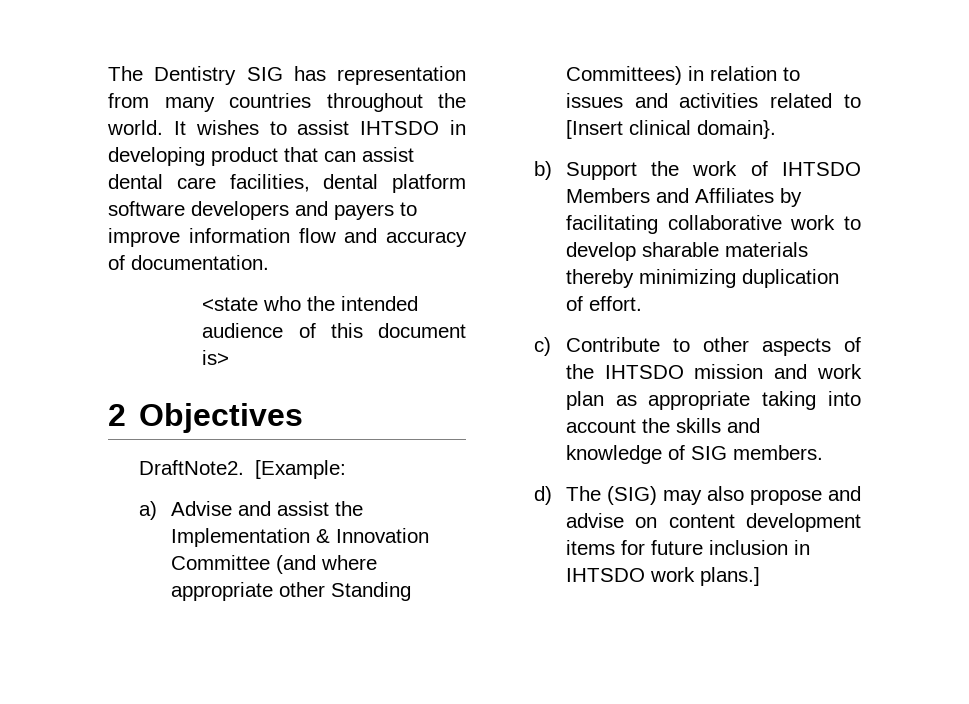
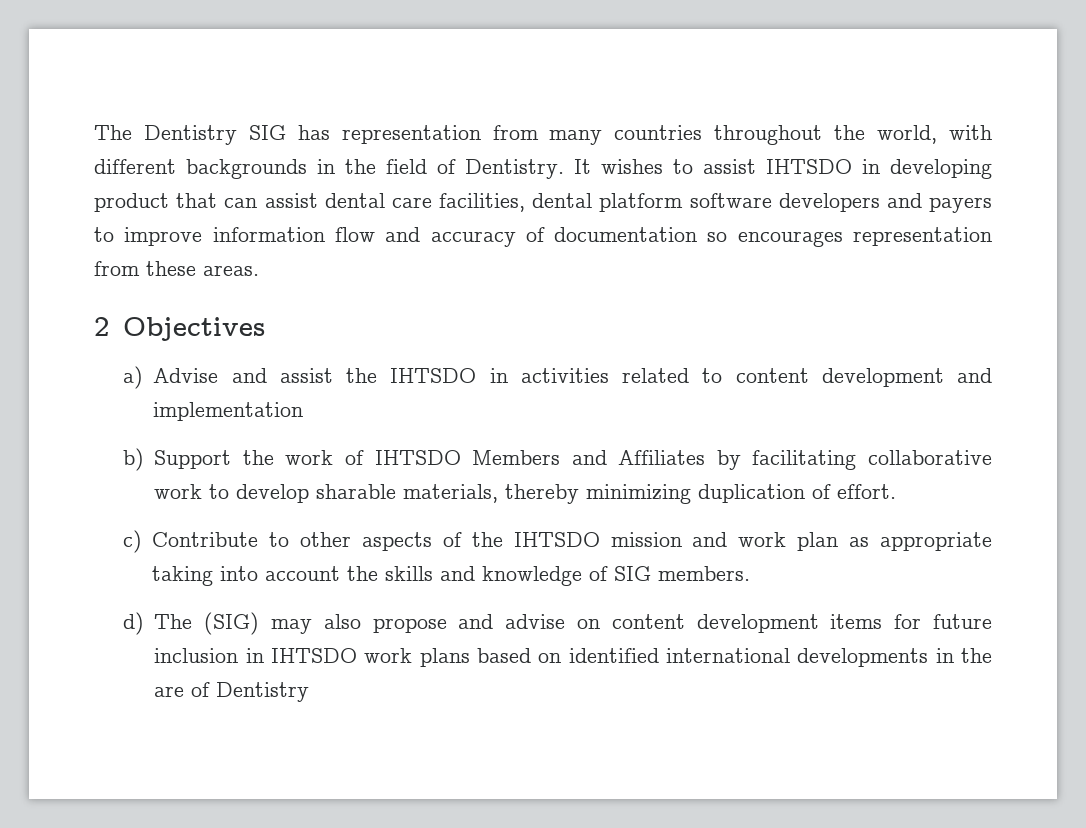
- The Dentistry SIG has representation from many countries throughout the world.
+ The Dentistry SIG has representation from many countries throughout the world, with different backgrounds in the field of Dentistry.
- It wishes to assist IHTSDO in developing product that can assist dental care facilities, dental platform software developers and payers to improve information flow and accuracy of documentation.
- <state who the intended audience of this document is>
+ It wishes to assist IHTSDO in developing product that can assist dental care facilities, dental platform software developers and payers to improve information flow and accuracy of documentation so encourages representation from these areas.
- DraftNote2. [Example:
- a) Advise and assist the Implementation & Innovation Committee (and where appropriate other Standing Committees) in relation to issues and activities related to [Insert clinical domain}.
+ a) Advise and assist the IHTSDO in activities related to content development and implementation
- b) Support the work of IHTSDO Members and Affiliates by facilitating collaborative work to develop sharable materials thereby minimizing duplication of effort.
+ b) Support the work of IHTSDO Members and Affiliates by facilitating collaborative work to develop sharable materials, thereby minimizing duplication of effort.
- d) The (SIG) may also propose and advise on content development items for future inclusion in IHTSDO work plans.]
+ d) The (SIG) may also propose and advise on content development items for future inclusion in IHTSDO work plans based on identified international developments in the are of Dentistry

